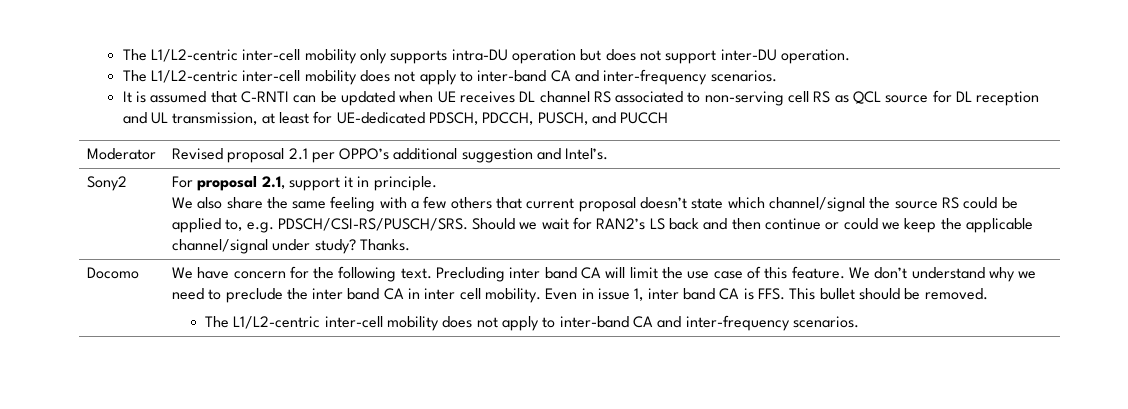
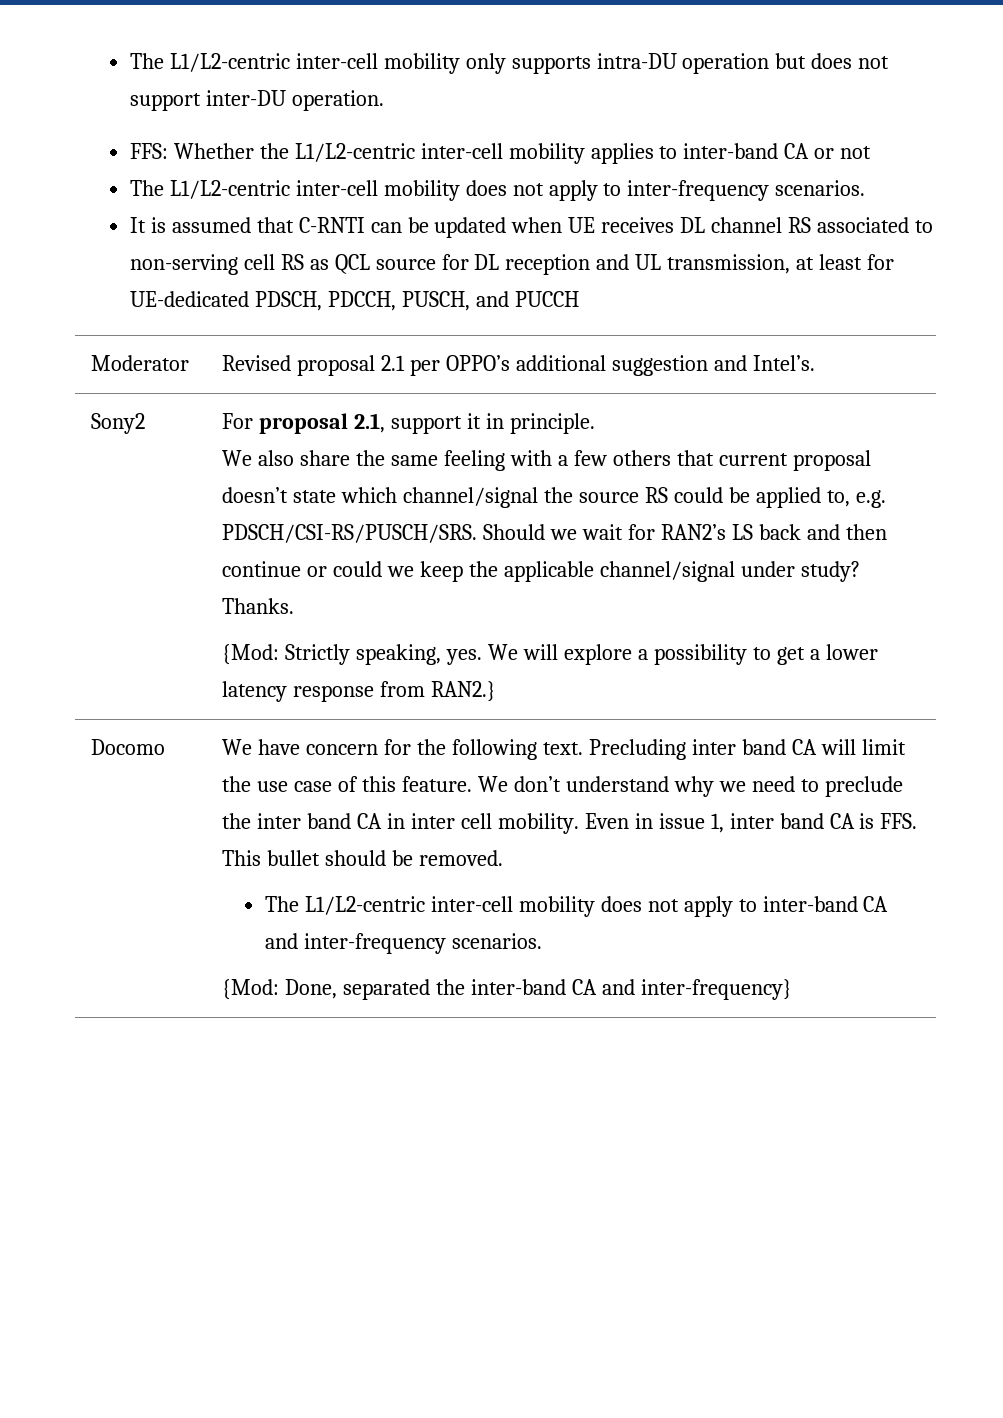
  The L1/L2-centric inter-cell mobility only supports intra-DU operation but does not support inter-DU operation.
- The L1/L2-centric inter-cell mobility does not apply to inter-band CA and inter-frequency scenarios.
+ FFS: Whether the L1/L2-centric inter-cell mobility applies to inter-band CA or not
+ The L1/L2-centric inter-cell mobility does not apply to inter-frequency scenarios.
+ {Mod: Strictly speaking, yes. We will explore a possibility to get a lower latency response from RAN2.}
+ {Mod: Done, separated the inter-band CA and inter-frequency}

